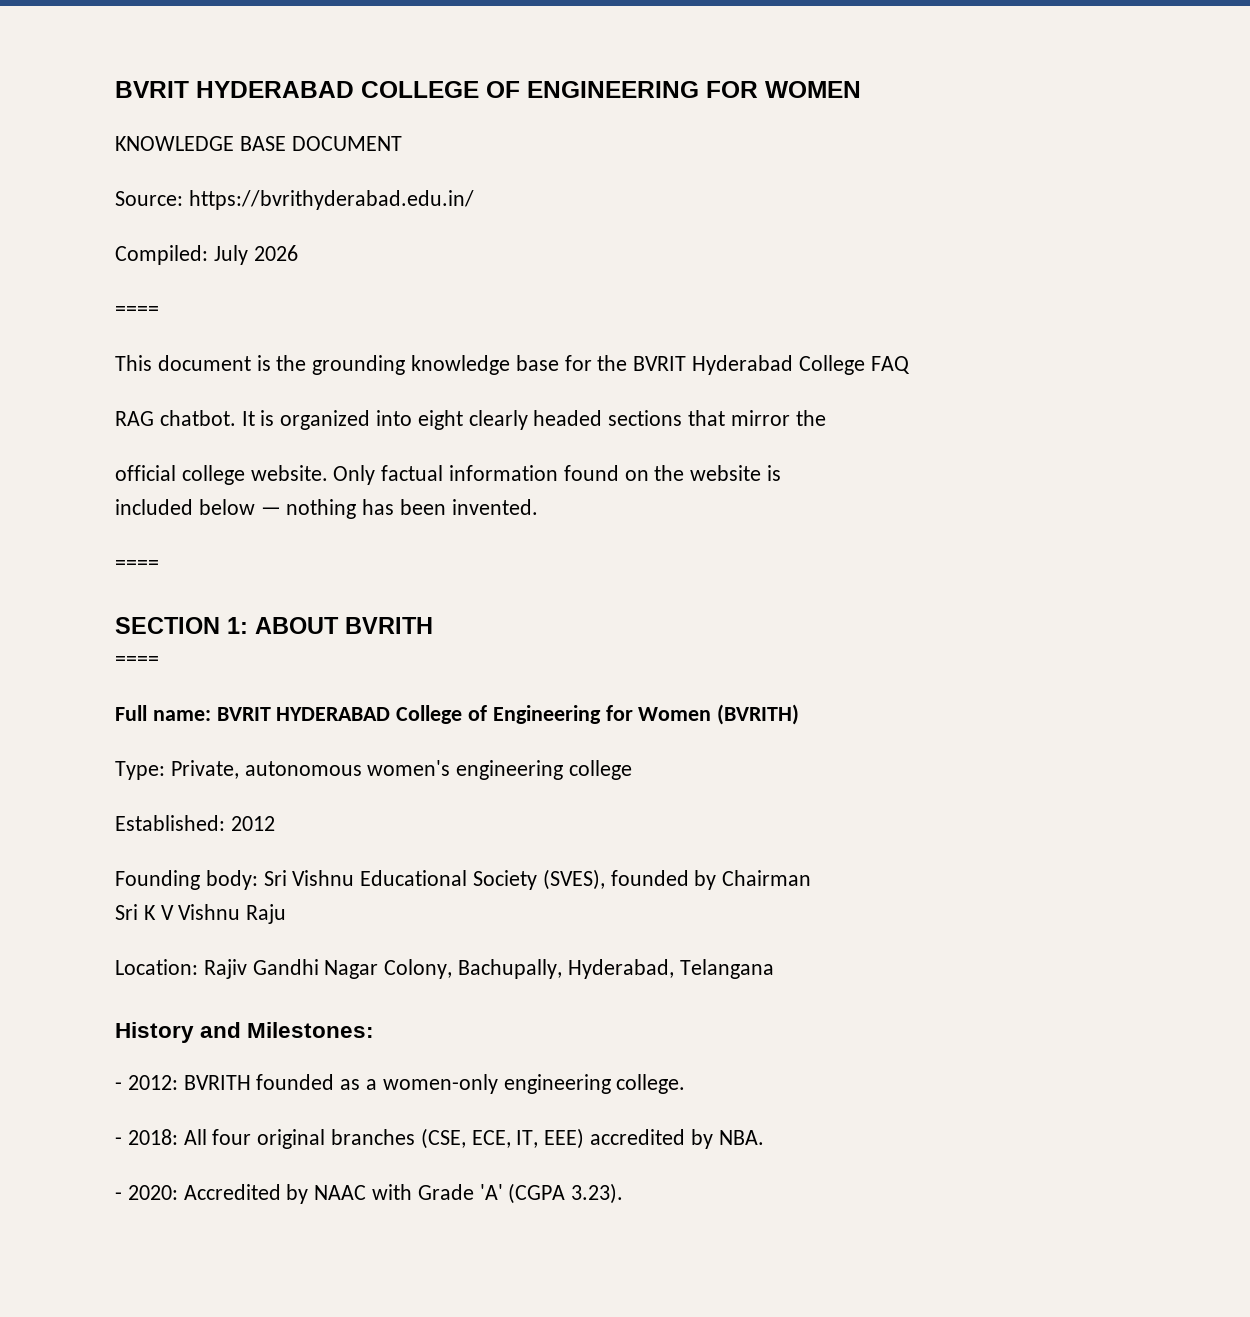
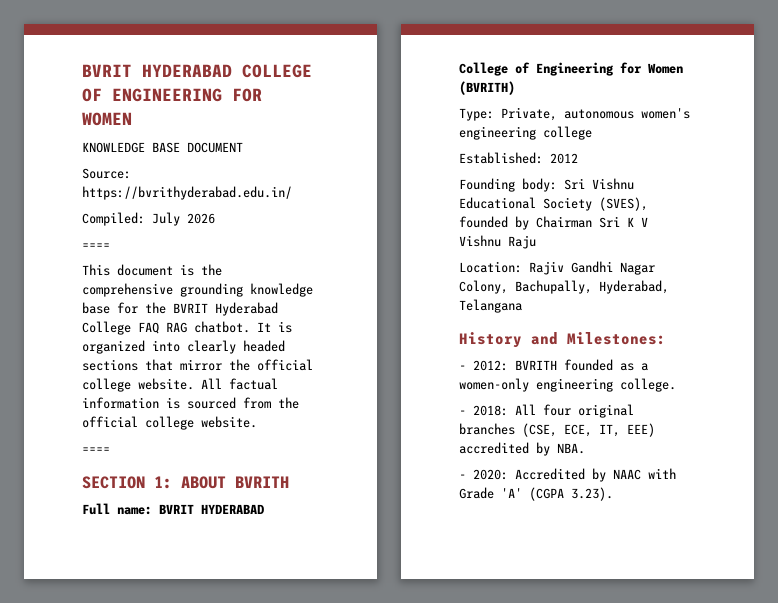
- This document is the grounding knowledge base for the BVRIT Hyderabad College FAQ
- RAG chatbot.
+ This document is the comprehensive grounding knowledge base for the BVRIT Hyderabad College FAQ RAG chatbot.
- It is organized into eight clearly headed sections that mirror the
- official college website. Only factual information found on the website is
- included below — nothing has been invented.
+ It is organized into clearly headed sections that mirror the official college website. All factual information is sourced from the official college website.
  SECTION 1: ABOUT BVRITH
- ====
- Founding body: Sri Vishnu Educational Society (SVES), founded by Chairman
- Sri K V Vishnu Raju
+ Founding body: Sri Vishnu Educational Society (SVES), founded by Chairman Sri K V Vishnu Raju

